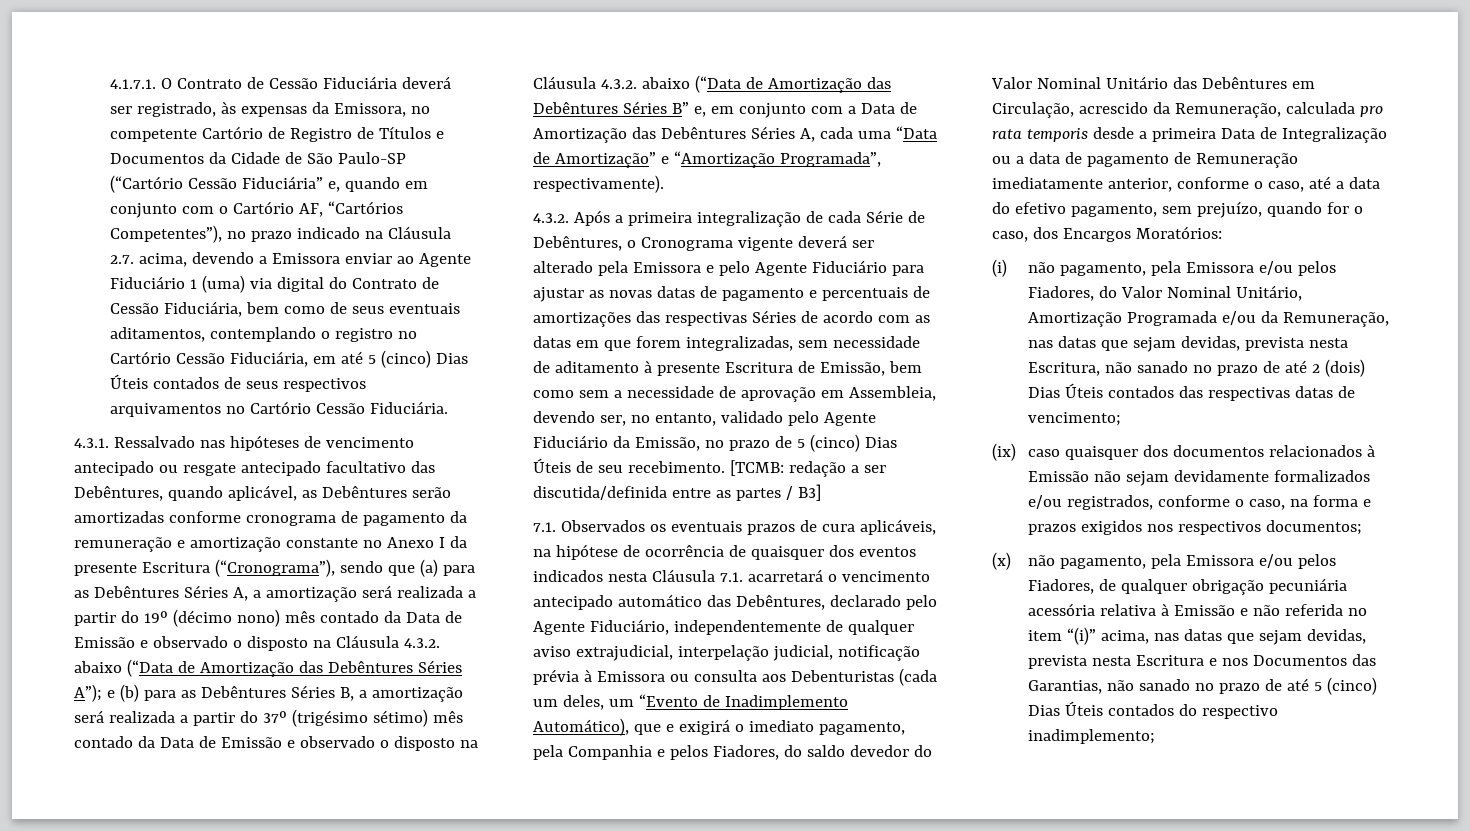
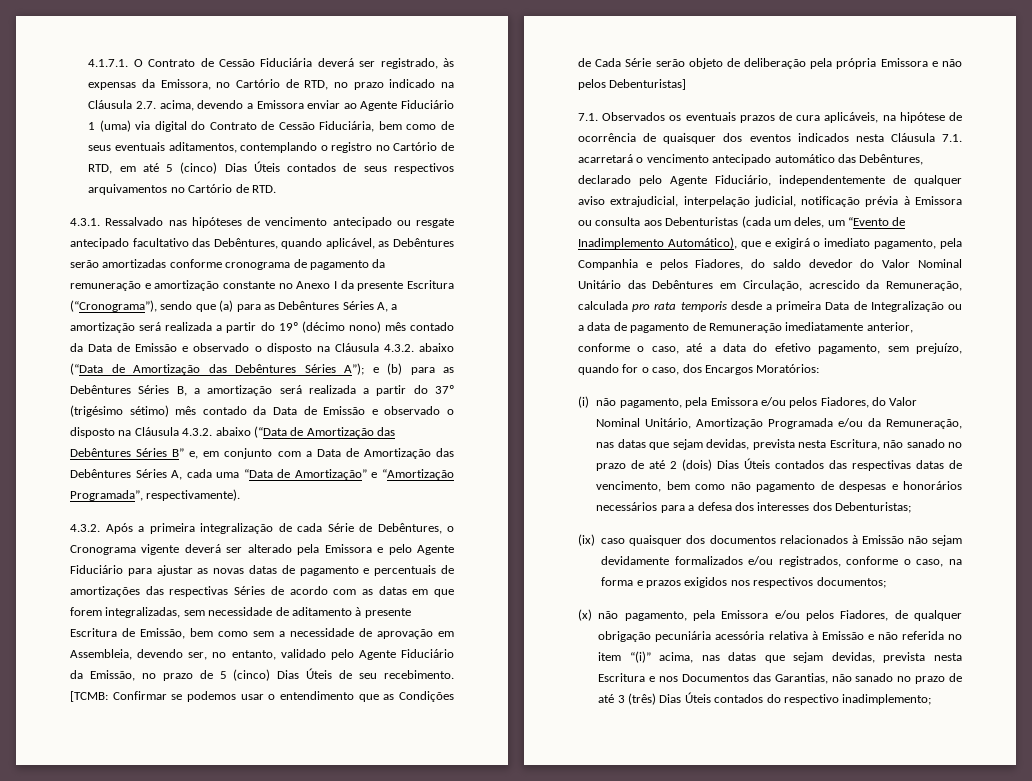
- 4.1.7.1. O Contrato de Cessão Fiduciária deverá ser registrado, às expensas da Emissora, no competente Cartório de Registro de Títulos e Documentos da Cidade de São Paulo-SP (“Cartório Cessão Fiduciária” e, quando em conjunto com o Cartório AF, “Cartórios Competentes”), no prazo indicado na Cláusula 2.7. acima, devendo a Emissora enviar ao Agente Fiduciário 1 (uma) via digital do Contrato de Cessão Fiduciária, bem como de seus eventuais aditamentos, contemplando o registro no Cartório Cessão Fiduciária, em até 5 (cinco) Dias Úteis contados de seus respectivos arquivamentos no Cartório Cessão Fiduciária.
+ 4.1.7.1. O Contrato de Cessão Fiduciária deverá ser registrado, às expensas da Emissora, no Cartório de RTD, no prazo indicado na Cláusula 2.7. acima, devendo a Emissora enviar ao Agente Fiduciário 1 (uma) via digital do Contrato de Cessão Fiduciária, bem como de seus eventuais aditamentos, contemplando o registro no Cartório de RTD, em até 5 (cinco) Dias Úteis contados de seus respectivos arquivamentos no Cartório de RTD.
- [TCMB: redação a ser discutida/definida entre as partes / B3]
+ [TCMB: Confirmar se podemos usar o entendimento que as Condições de Cada Série serão objeto de deliberação pela própria Emissora e não pelos Debenturistas]
- (i) não pagamento, pela Emissora e/ou pelos Fiadores, do Valor Nominal Unitário, Amortização Programada e/ou da Remuneração, nas datas que sejam devidas, prevista nesta Escritura, não sanado no prazo de até 2 (dois) Dias Úteis contados das respectivas datas de vencimento;
+ (i) não pagamento, pela Emissora e/ou pelos Fiadores, do Valor Nominal Unitário, Amortização Programada e/ou da Remuneração, nas datas que sejam devidas, prevista nesta Escritura, não sanado no prazo de até 2 (dois) Dias Úteis contados das respectivas datas de vencimento, bem como não pagamento de despesas e honorários necessários para a defesa dos interesses dos Debenturistas;
- (x) não pagamento, pela Emissora e/ou pelos Fiadores, de qualquer obrigação pecuniária acessória relativa à Emissão e não referida no item “(i)” acima, nas datas que sejam devidas, prevista nesta Escritura e nos Documentos das Garantias, não sanado no prazo de até 5 (cinco) Dias Úteis contados do respectivo inadimplemento;
+ (x) não pagamento, pela Emissora e/ou pelos Fiadores, de qualquer obrigação pecuniária acessória relativa à Emissão e não referida no item “(i)” acima, nas datas que sejam devidas, prevista nesta Escritura e nos Documentos das Garantias, não sanado no prazo de até 3 (três) Dias Úteis contados do respectivo inadimplemento;

